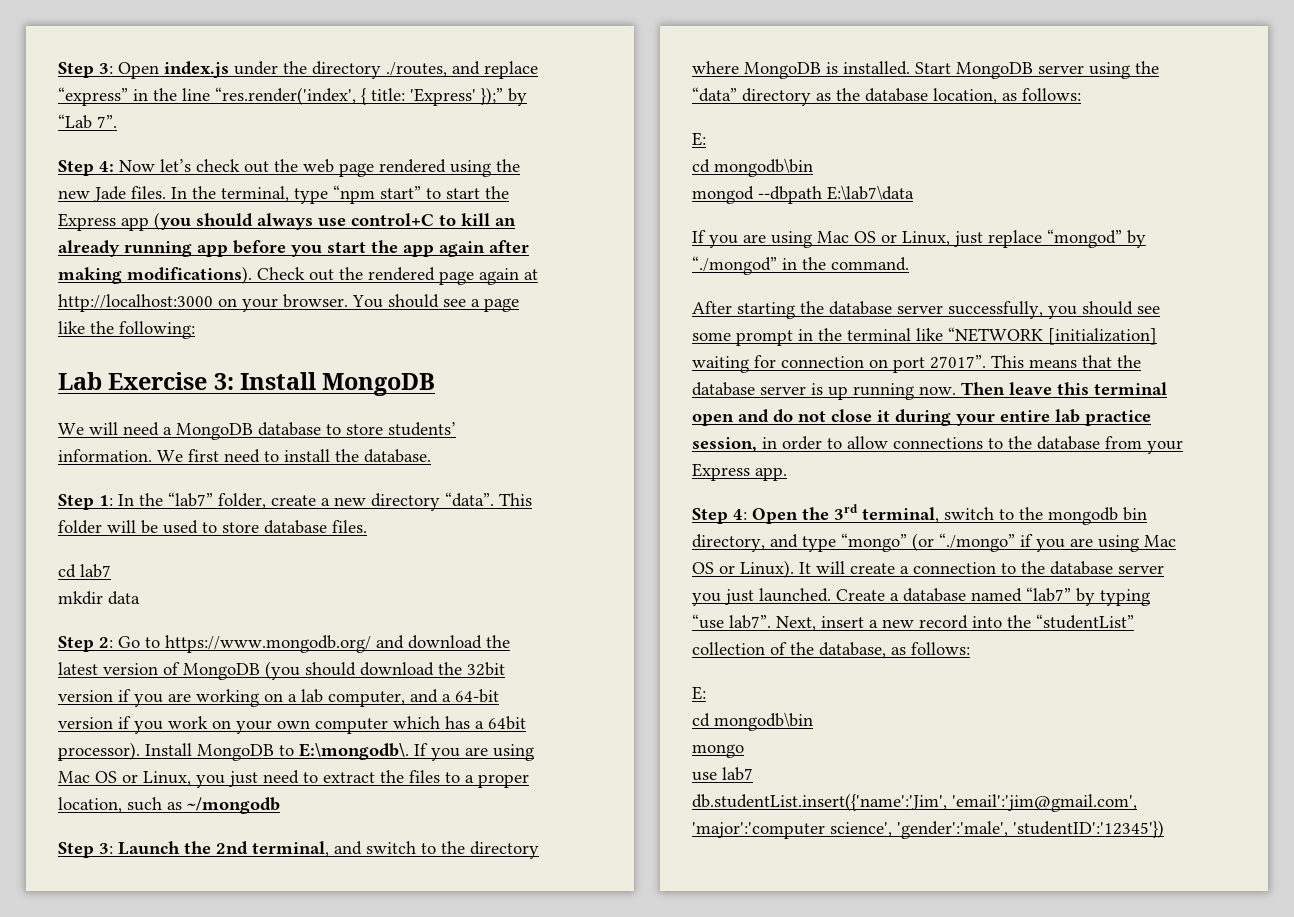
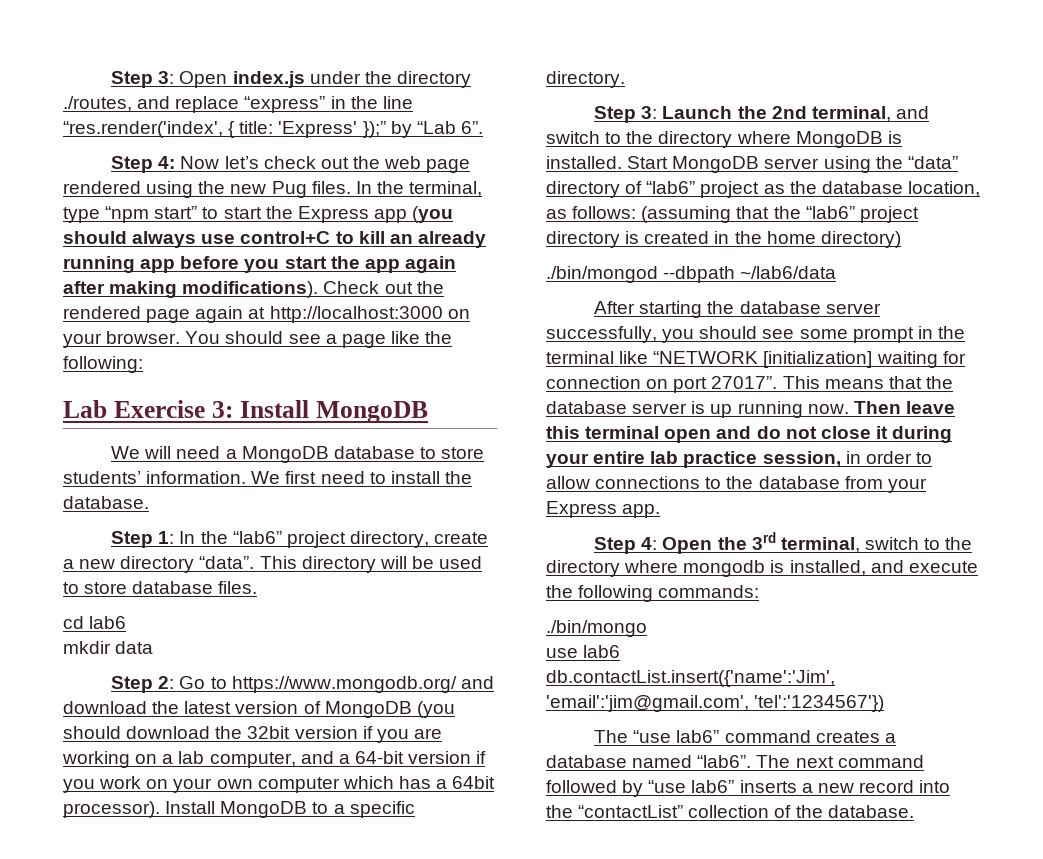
- Step 3: Open index.js under the directory ./routes, and replace “express” in the line “res.render('index', { title: 'Express' });” by “Lab 7”.
+ Step 3: Open index.js under the directory ./routes, and replace “express” in the line “res.render('index', { title: 'Express' });” by “Lab 6”.
- Step 4: Now let’s check out the web page rendered using the new Jade files.
+ Step 4: Now let’s check out the web page rendered using the new Pug files.
- Step 1: In the “lab7” folder, create a new directory “data”.
+ Step 1: In the “lab6” project directory, create a new directory “data”.
- This folder will be used to store database files.
+ This directory will be used to store database files.
- cd lab7
+ cd lab6
- Install MongoDB to E:\mongodb\. If you are using Mac OS or Linux, you just need to extract the files to a proper location, such as ~/mongodb
+ Install MongoDB to a specific directory.
- Start MongoDB server using the “data” directory as the database location, as follows:
- E:
- cd mongodb\bin
- mongod --dbpath E:\lab7\data
- If you are using Mac OS or Linux, just replace “mongod” by “./mongod” in the command.
+ Start MongoDB server using the “data” directory of “lab6” project as the database location, as follows: (assuming that the “lab6” project directory is created in the home directory)
+ ./bin/mongod --dbpath ~/lab6/data
- Step 4: Open the 3rd terminal, switch to the mongodb bin directory, and type “mongo” (or “./mongo” if you are using Mac OS or Linux). It will create a connection to the database server you just launched. Create a database named “lab7” by typing “use lab7”. Next, insert a new record into the “studentList” collection of the database, as follows:
- E:
- cd mongodb\bin
- mongo
- use lab7
- db.studentList.insert({'name':'Jim', 'email':'jim@gmail.com', 'major':'computer science', 'gender':'male', 'studentID':'12345'})
+ Step 4: Open the 3rd terminal, switch to the directory where mongodb is installed, and execute the following commands:
+ ./bin/mongo
+ use lab6
+ db.contactList.insert({'name':'Jim', 'email':'jim@gmail.com', 'tel':'1234567'})
+ The “use lab6” command creates a database named “lab6”. The next command followed by “use lab6” inserts a new record into the “contactList” collection of the database.

